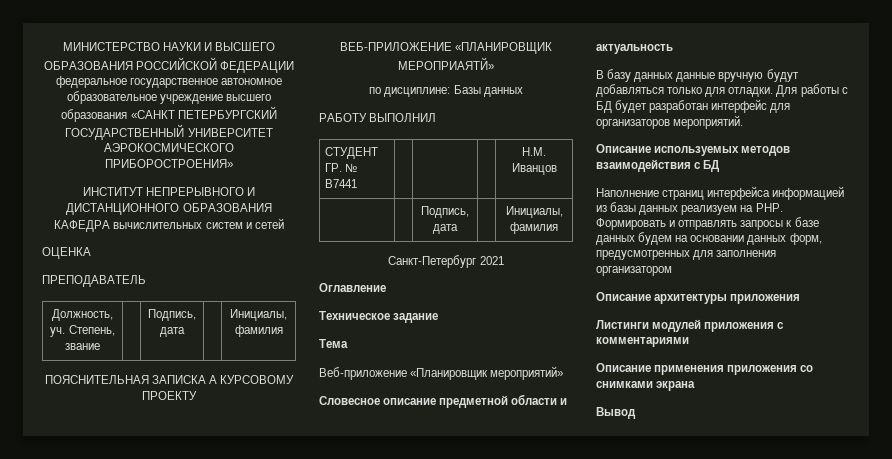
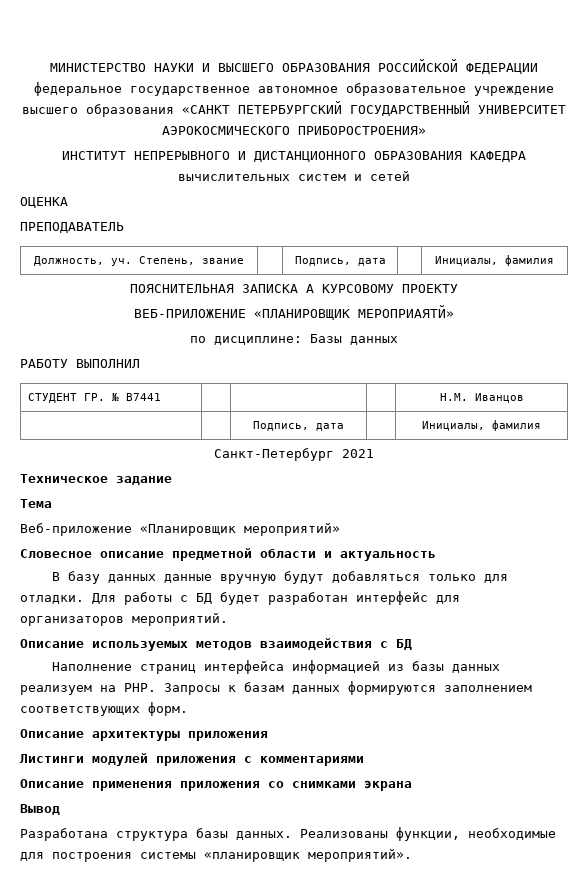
- Оглавление
- Наполнение страниц интерфейса информацией из базы данных реализуем на PHP. Формировать и отправлять запросы к базе данных будем на основании данных форм, предусмотренных для заполнения организатором
+ Наполнение страниц интерфейса информацией из базы данных реализуем на PHP. Запросы к базам данных формируются заполнением соответствующих форм.
+ Разработана структура базы данных. Реализованы функции, необходимые для построения системы «планировщик мероприятий».

